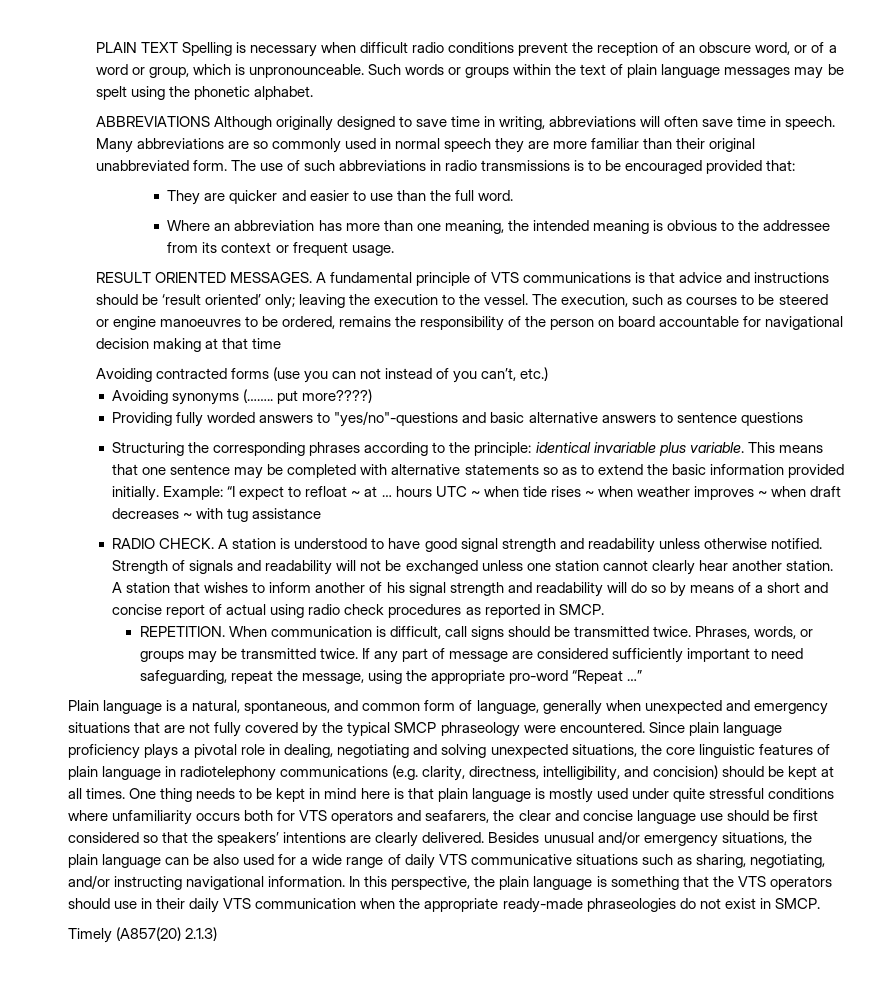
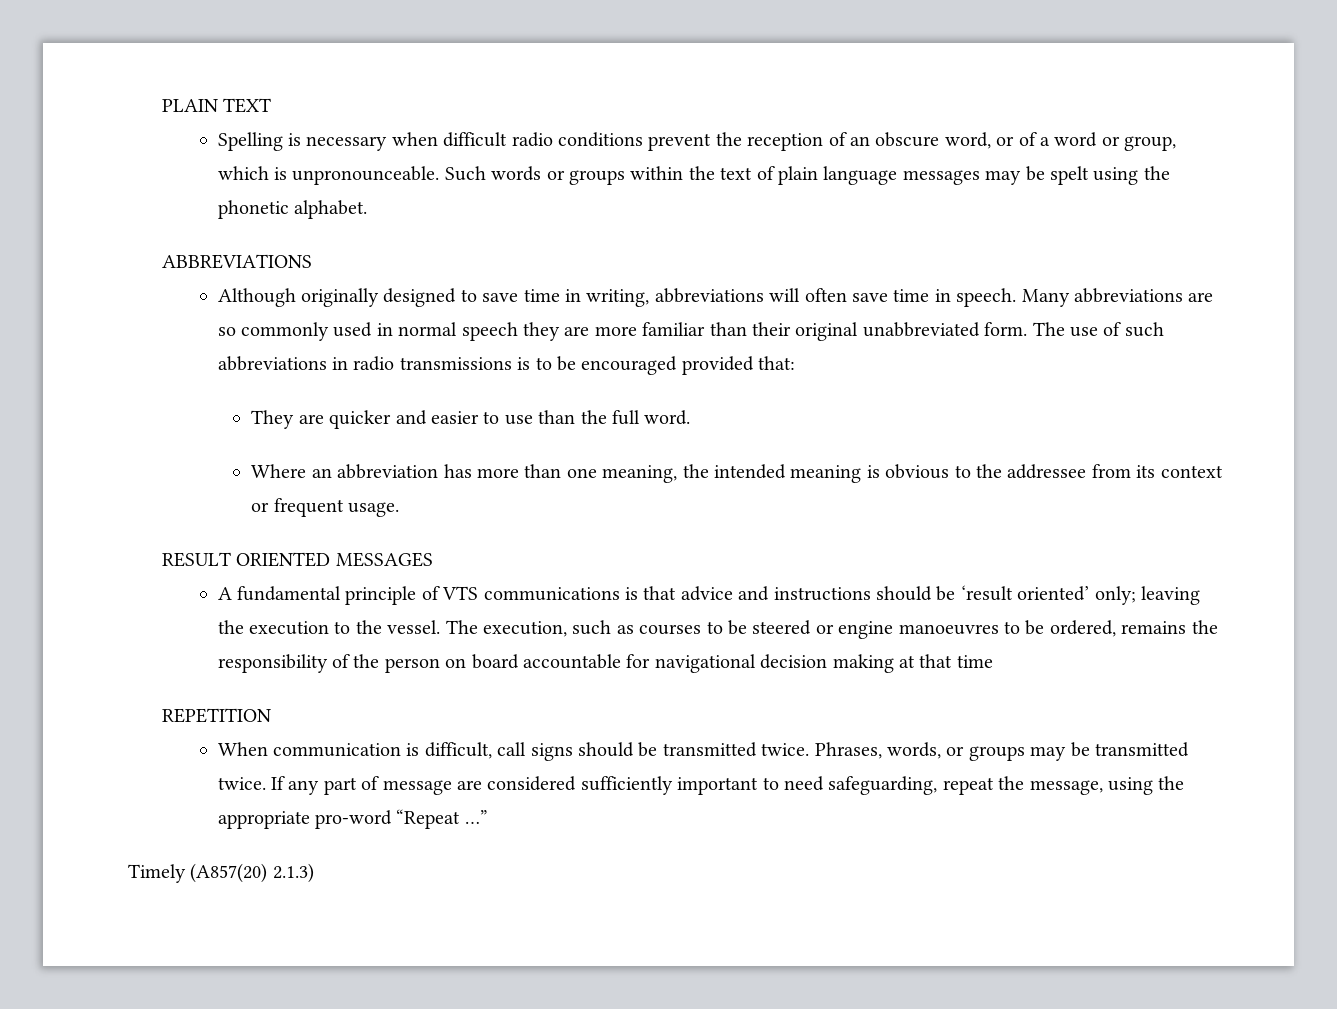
- PLAIN TEXT Spelling is necessary when difficult radio conditions prevent the reception of an obscure word, or of a word or group, which is unpronounceable.
+ PLAIN TEXT
+ Spelling is necessary when difficult radio conditions prevent the reception of an obscure word, or of a word or group, which is unpronounceable.
- ABBREVIATIONS Although originally designed to save time in writing, abbreviations will often save time in speech.
+ ABBREVIATIONS
+ Although originally designed to save time in writing, abbreviations will often save time in speech.
- RESULT ORIENTED MESSAGES. A fundamental principle of VTS communications is that advice and instructions should be ‘result oriented’ only; leaving the execution to the vessel.
+ RESULT ORIENTED MESSAGES
+ A fundamental principle of VTS communications is that advice and instructions should be ‘result oriented’ only; leaving the execution to the vessel.
- Avoiding contracted forms (use you can not instead of you can’t, etc.)
- Avoiding synonyms (…….. put more????)
- Providing fully worded answers to "yes/no"-questions and basic alternative answers to sentence questions
- Structuring the corresponding phrases according to the principle: identical invariable plus variable. This means that one sentence may be completed with alternative statements so as to extend the basic information provided initially. Example: “I expect to refloat ~ at … hours UTC ~ when tide rises ~ when weather improves ~ when draft decreases ~ with tug assistance
- RADIO CHECK. A station is understood to have good signal strength and readability unless otherwise notified. Strength of signals and readability will not be exchanged unless one station cannot clearly hear another station. A station that wishes to inform another of his signal strength and readability will do so by means of a short and concise report of actual using radio check procedures as reported in SMCP.
- REPETITION. When communication is difficult, call signs should be transmitted twice.
+ REPETITION
+ When communication is difficult, call signs should be transmitted twice.
- Plain language is a natural, spontaneous, and common form of language, generally when unexpected and emergency situations that are not fully covered by the typical SMCP phraseology were encountered. Since plain language proficiency plays a pivotal role in dealing, negotiating and solving unexpected situations, the core linguistic features of plain language in radiotelephony communications (e.g. clarity, directness, intelligibility, and concision) should be kept at all times. One thing needs to be kept in mind here is that plain language is mostly used under quite stressful conditions where unfamiliarity occurs both for VTS operators and seafarers, the clear and concise language use should be first considered so that the speakers’ intentions are clearly delivered. Besides unusual and/or emergency situations, the plain language can be also used for a wide range of daily VTS communicative situations such as sharing, negotiating, and/or instructing navigational information. In this perspective, the plain language is something that the VTS operators should use in their daily VTS communication when the appropriate ready-made phraseologies do not exist in SMCP.

